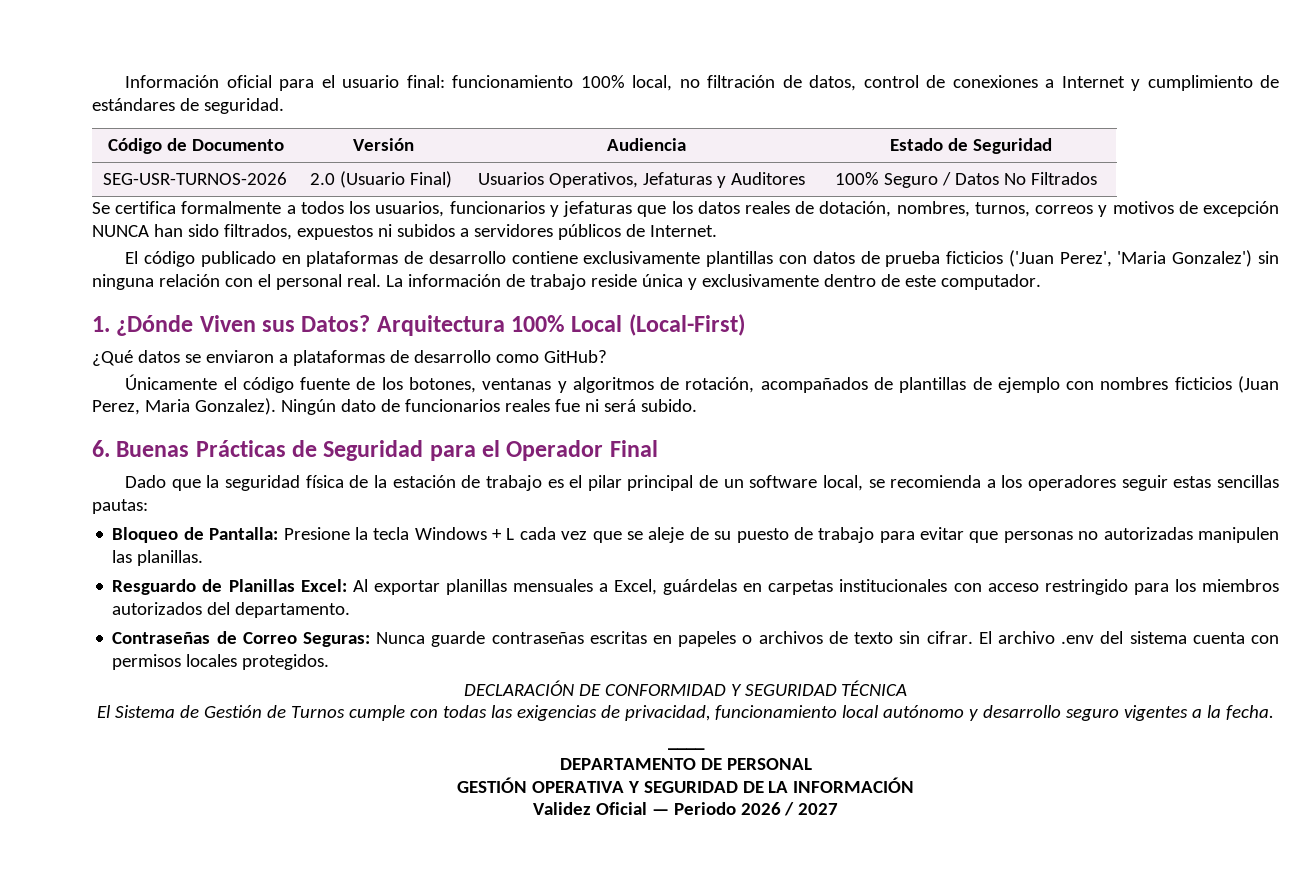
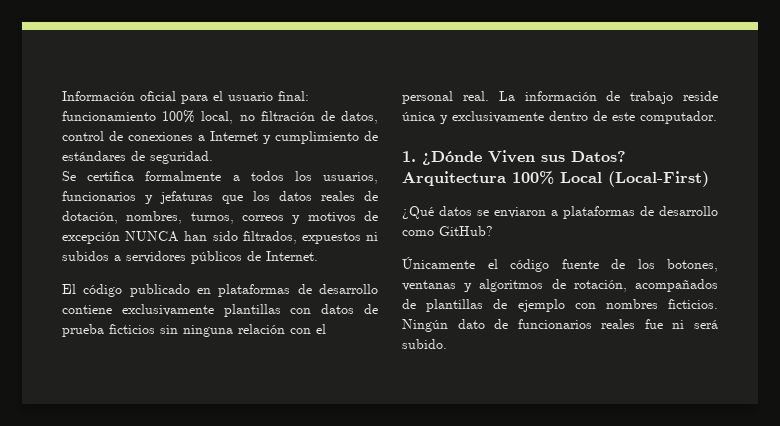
- Código de Documento | Versión | Audiencia | Estado de Seguridad
- SEG-USR-TURNOS-2026 | 2.0 (Usuario Final) | Usuarios Operativos, Jefaturas y Auditores | 100% Seguro / Datos No Filtrados
- El código publicado en plataformas de desarrollo contiene exclusivamente plantillas con datos de prueba ficticios ('Juan Perez', 'Maria Gonzalez') sin ninguna relación con el personal real.
+ El código publicado en plataformas de desarrollo contiene exclusivamente plantillas con datos de prueba ficticios sin ninguna relación con el personal real.
- Únicamente el código fuente de los botones, ventanas y algoritmos de rotación, acompañados de plantillas de ejemplo con nombres ficticios (Juan Perez, Maria Gonzalez).
+ Únicamente el código fuente de los botones, ventanas y algoritmos de rotación, acompañados de plantillas de ejemplo con nombres ficticios.
- 6. Buenas Prácticas de Seguridad para el Operador Final
- Dado que la seguridad física de la estación de trabajo es el pilar principal de un software local, se recomienda a los operadores seguir estas sencillas pautas:
- Bloqueo de Pantalla: Presione la tecla Windows + L cada vez que se aleje de su puesto de trabajo para evitar que personas no autorizadas manipulen las planillas.
- Resguardo de Planillas Excel: Al exportar planillas mensuales a Excel, guárdelas en carpetas institucionales con acceso restringido para los miembros autorizados del departamento.
- Contraseñas de Correo Seguras: Nunca guarde contraseñas escritas en papeles o archivos de texto sin cifrar. El archivo .env del sistema cuenta con permisos locales protegidos.
- DECLARACIÓN DE CONFORMIDAD Y SEGURIDAD TÉCNICA
- El Sistema de Gestión de Turnos cumple con todas las exigencias de privacidad, funcionamiento local autónomo y desarrollo seguro vigentes a la fecha.
- ____
- DEPARTAMENTO DE PERSONAL
- GESTIÓN OPERATIVA Y SEGURIDAD DE LA INFORMACIÓN
- Validez Oficial — Periodo 2026 / 2027

